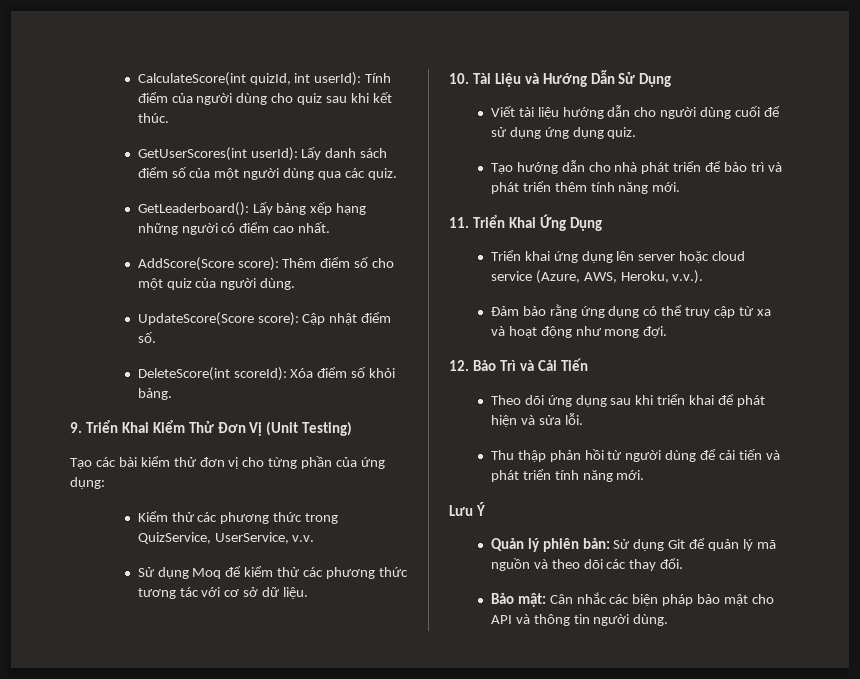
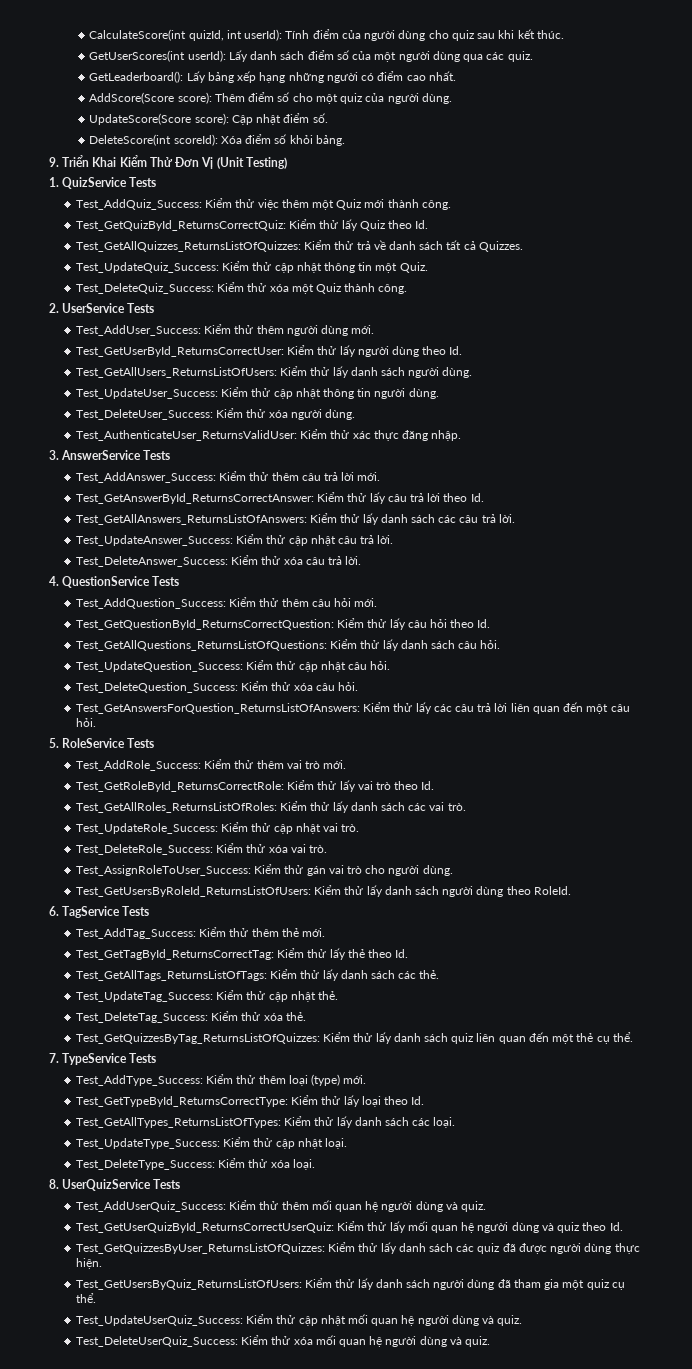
- Tạo các bài kiểm thử đơn vị cho từng phần của ứng dụng:
- Kiểm thử các phương thức trong QuizService, UserService, v.v.
- Sử dụng Moq để kiểm thử các phương thức tương tác với cơ sở dữ liệu.
- 10. Tài Liệu và Hướng Dẫn Sử Dụng
- Viết tài liệu hướng dẫn cho người dùng cuối để sử dụng ứng dụng quiz.
- Tạo hướng dẫn cho nhà phát triển để bảo trì và phát triển thêm tính năng mới.
- 11. Triển Khai Ứng Dụng
- Triển khai ứng dụng lên server hoặc cloud service (Azure, AWS, Heroku, v.v.).
- Đảm bảo rằng ứng dụng có thể truy cập từ xa và hoạt động như mong đợi.
- 12. Bảo Trì và Cải Tiến
- Theo dõi ứng dụng sau khi triển khai để phát hiện và sửa lỗi.
- Thu thập phản hồi từ người dùng để cải tiến và phát triển tính năng mới.
- Lưu Ý
- Quản lý phiên bản: Sử dụng Git để quản lý mã nguồn và theo dõi các thay đổi.
- Bảo mật: Cân nhắc các biện pháp bảo mật cho API và thông tin người dùng.
+ 1. QuizService Tests
+ Test_AddQuiz_Success: Kiểm thử việc thêm một Quiz mới thành công.
+ Test_GetQuizById_ReturnsCorrectQuiz: Kiểm thử lấy Quiz theo Id.
+ Test_GetAllQuizzes_ReturnsListOfQuizzes: Kiểm thử trả về danh sách tất cả Quizzes.
+ Test_UpdateQuiz_Success: Kiểm thử cập nhật thông tin một Quiz.
+ Test_DeleteQuiz_Success: Kiểm thử xóa một Quiz thành công.
+ 2. UserService Tests
+ Test_AddUser_Success: Kiểm thử thêm người dùng mới.
+ Test_GetUserById_ReturnsCorrectUser: Kiểm thử lấy người dùng theo Id.
+ Test_GetAllUsers_ReturnsListOfUsers: Kiểm thử lấy danh sách người dùng.
+ Test_UpdateUser_Success: Kiểm thử cập nhật thông tin người dùng.
+ Test_DeleteUser_Success: Kiểm thử xóa người dùng.
+ Test_AuthenticateUser_ReturnsValidUser: Kiểm thử xác thực đăng nhập.
+ 3. AnswerService Tests
+ Test_AddAnswer_Success: Kiểm thử thêm câu trả lời mới.
+ Test_GetAnswerById_ReturnsCorrectAnswer: Kiểm thử lấy câu trả lời theo Id.
+ Test_GetAllAnswers_ReturnsListOfAnswers: Kiểm thử lấy danh sách các câu trả lời.
+ Test_UpdateAnswer_Success: Kiểm thử cập nhật câu trả lời.
+ Test_DeleteAnswer_Success: Kiểm thử xóa câu trả lời.
+ 4. QuestionService Tests
+ Test_AddQuestion_Success: Kiểm thử thêm câu hỏi mới.
+ Test_GetQuestionById_ReturnsCorrectQuestion: Kiểm thử lấy câu hỏi theo Id.
+ Test_GetAllQuestions_ReturnsListOfQuestions: Kiểm thử lấy danh sách câu hỏi.
+ Test_UpdateQuestion_Success: Kiểm thử cập nhật câu hỏi.
+ Test_DeleteQuestion_Success: Kiểm thử xóa câu hỏi.
+ Test_GetAnswersForQuestion_ReturnsListOfAnswers: Kiểm thử lấy các câu trả lời liên quan đến một câu hỏi.
+ 5. RoleService Tests
+ Test_AddRole_Success: Kiểm thử thêm vai trò mới.
+ Test_GetRoleById_ReturnsCorrectRole: Kiểm thử lấy vai trò theo Id.
+ Test_GetAllRoles_ReturnsListOfRoles: Kiểm thử lấy danh sách các vai trò.
+ Test_UpdateRole_Success: Kiểm thử cập nhật vai trò.
+ Test_DeleteRole_Success: Kiểm thử xóa vai trò.
+ Test_AssignRoleToUser_Success: Kiểm thử gán vai trò cho người dùng.
+ Test_GetUsersByRoleId_ReturnsListOfUsers: Kiểm thử lấy danh sách người dùng theo RoleId.
+ 6. TagService Tests
+ Test_AddTag_Success: Kiểm thử thêm thẻ mới.
+ Test_GetTagById_ReturnsCorrectTag: Kiểm thử lấy thẻ theo Id.
+ Test_GetAllTags_ReturnsListOfTags: Kiểm thử lấy danh sách các thẻ.
+ Test_UpdateTag_Success: Kiểm thử cập nhật thẻ.
+ Test_DeleteTag_Success: Kiểm thử xóa thẻ.
+ Test_GetQuizzesByTag_ReturnsListOfQuizzes: Kiểm thử lấy danh sách quiz liên quan đến một thẻ cụ thể.
+ 7. TypeService Tests
+ Test_AddType_Success: Kiểm thử thêm loại (type) mới.
+ Test_GetTypeById_ReturnsCorrectType: Kiểm thử lấy loại theo Id.
+ Test_GetAllTypes_ReturnsListOfTypes: Kiểm thử lấy danh sách các loại.
+ Test_UpdateType_Success: Kiểm thử cập nhật loại.
+ Test_DeleteType_Success: Kiểm thử xóa loại.
+ 8. UserQuizService Tests
+ Test_AddUserQuiz_Success: Kiểm thử thêm mối quan hệ người dùng và quiz.
+ Test_GetUserQuizById_ReturnsCorrectUserQuiz: Kiểm thử lấy mối quan hệ người dùng và quiz theo Id.
+ Test_GetQuizzesByUser_ReturnsListOfQuizzes: Kiểm thử lấy danh sách các quiz đã được người dùng thực hiện.
+ Test_GetUsersByQuiz_ReturnsListOfUsers: Kiểm thử lấy danh sách người dùng đã tham gia một quiz cụ thể.
+ Test_UpdateUserQuiz_Success: Kiểm thử cập nhật mối quan hệ người dùng và quiz.
+ Test_DeleteUserQuiz_Success: Kiểm thử xóa mối quan hệ người dùng và quiz.

